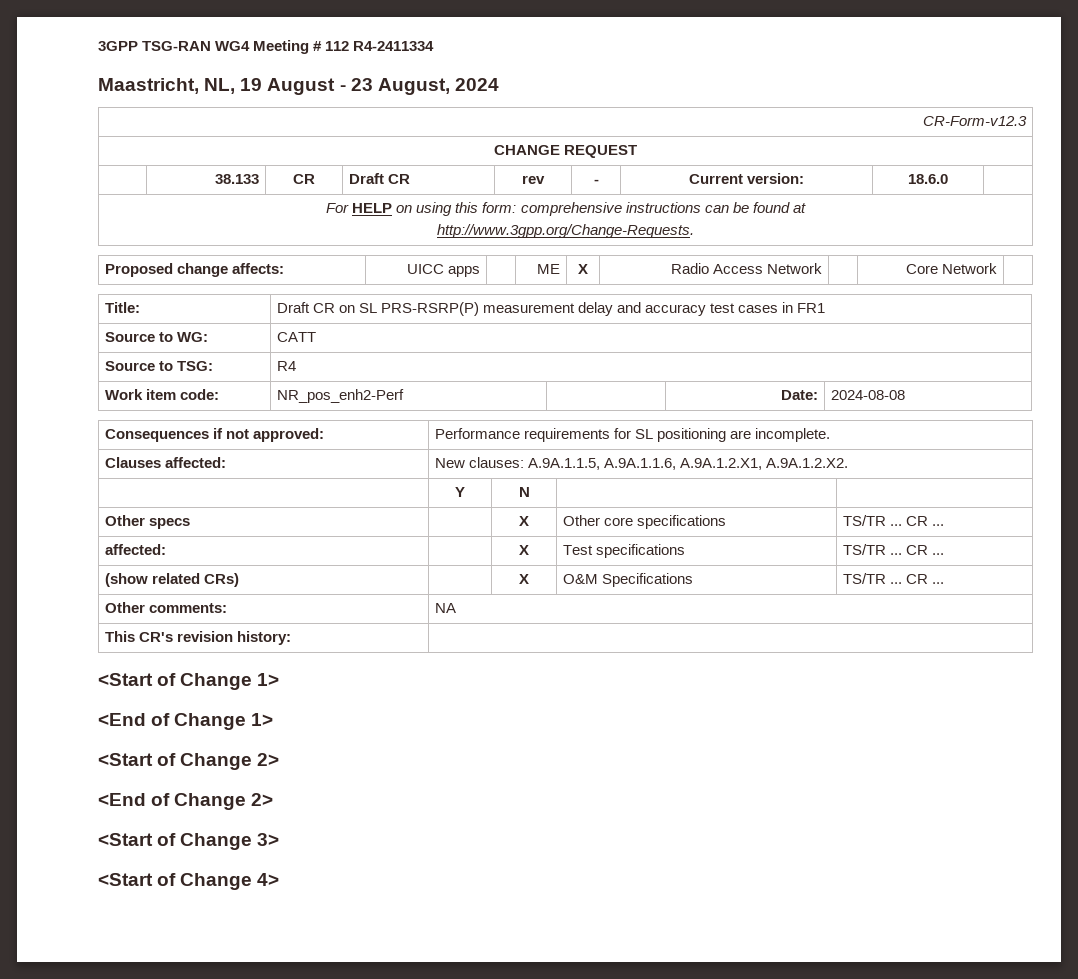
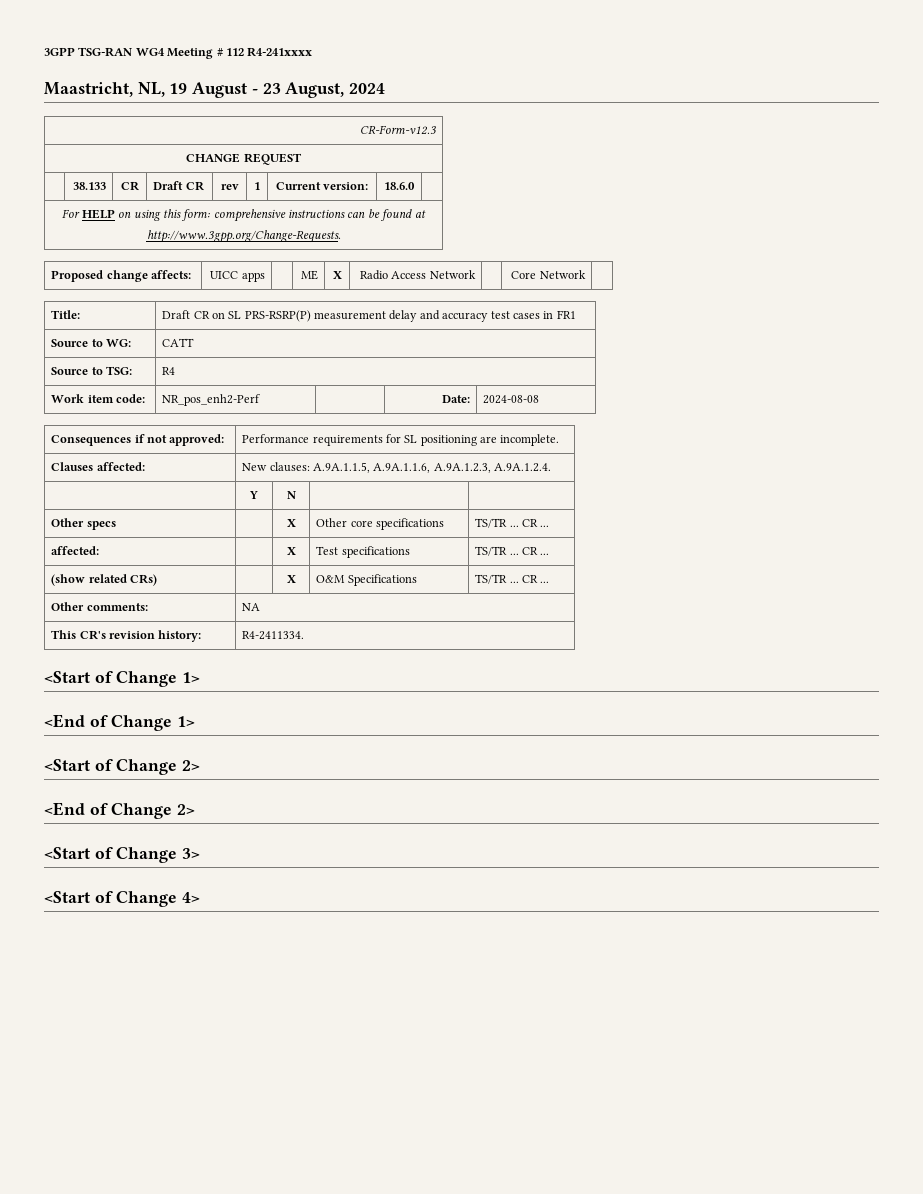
- 3GPP TSG-RAN WG4 Meeting # 112 R4-2411334
+ 3GPP TSG-RAN WG4 Meeting # 112 R4-241xxxx
- | 38.133 | CR | Draft CR | rev | - | Current version: | 18.6.0 |
+ | 38.133 | CR | Draft CR | rev | 1 | Current version: | 18.6.0 |
- Clauses affected: | New clauses: A.9A.1.1.5, A.9A.1.1.6, A.9A.1.2.X1, A.9A.1.2.X2.
+ Clauses affected: | New clauses: A.9A.1.1.5, A.9A.1.1.6, A.9A.1.2.3, A.9A.1.2.4.
- This CR's revision history: |
+ This CR's revision history: | R4-2411334.

